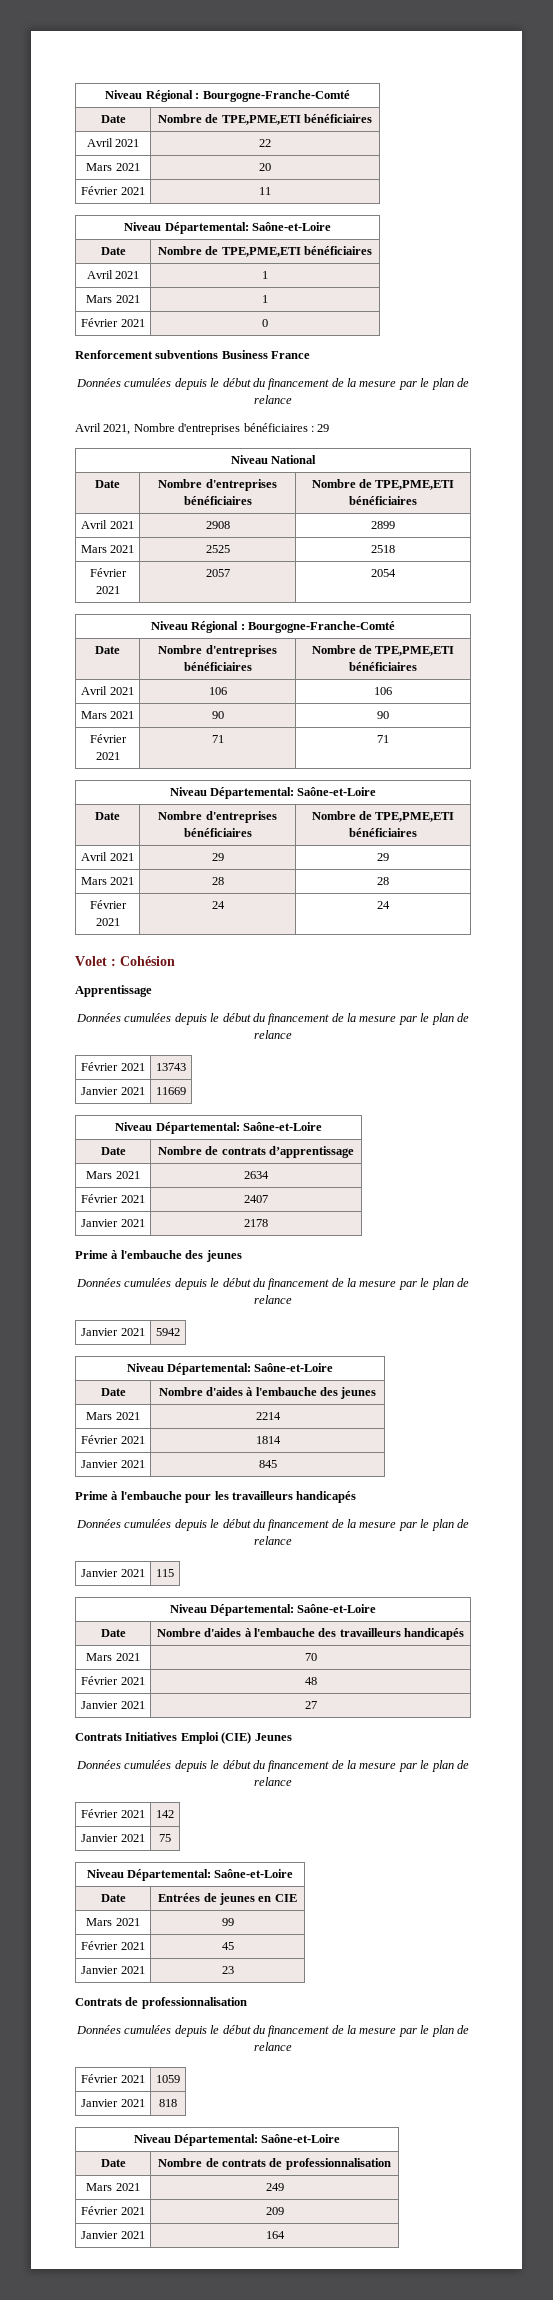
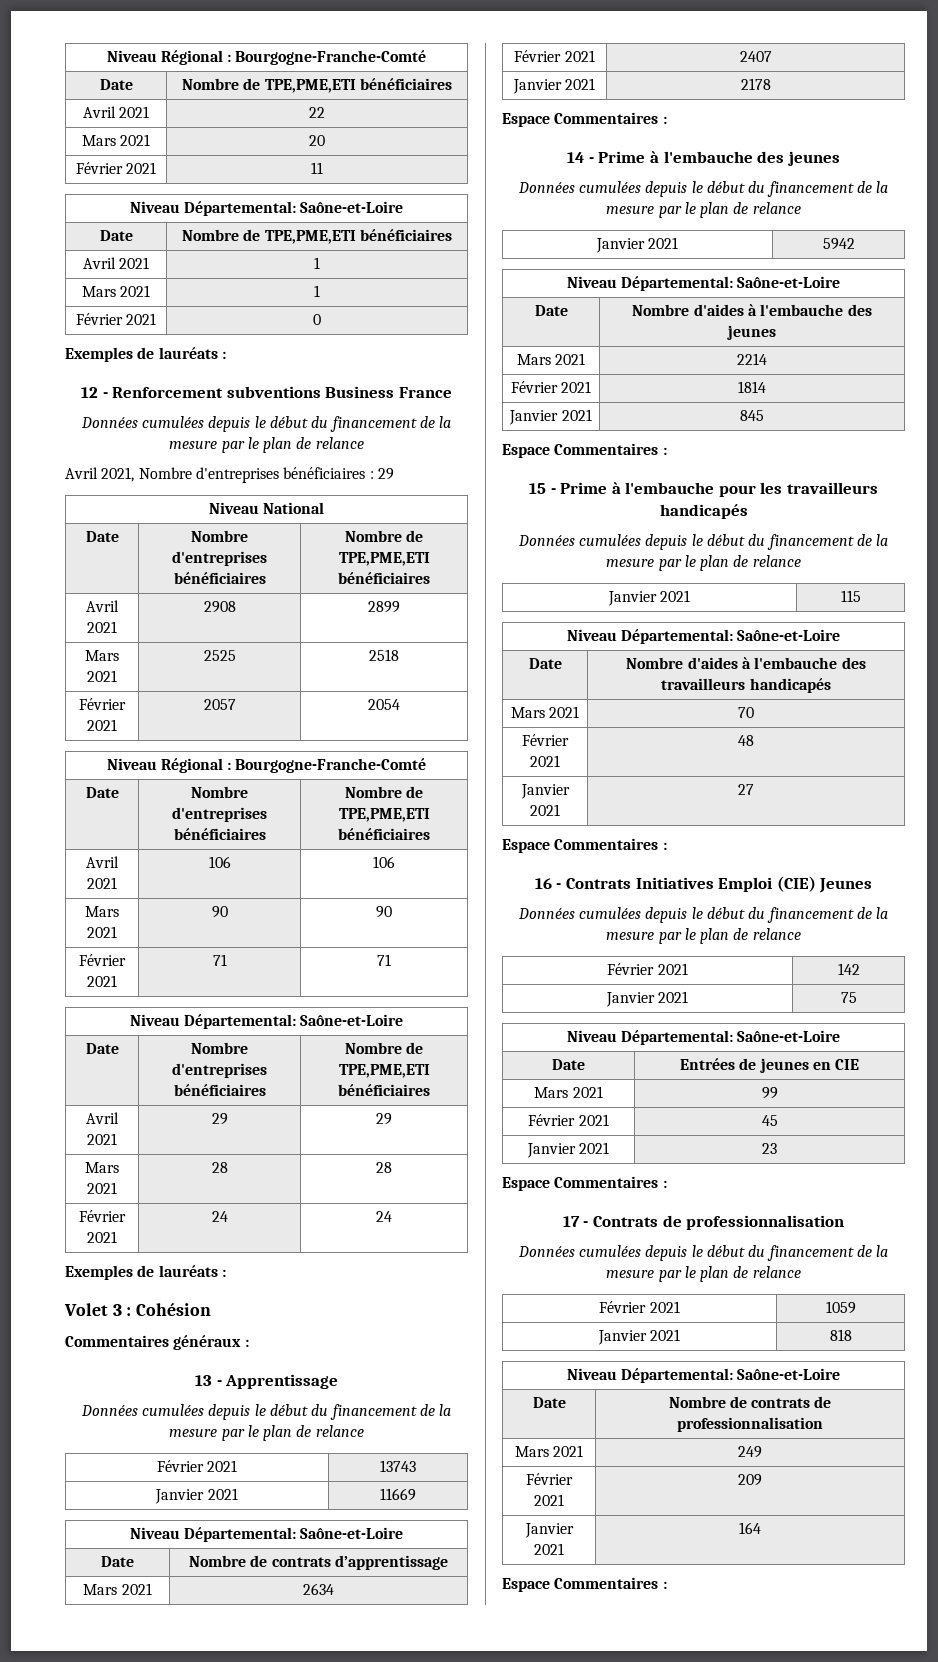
  Février 2021 | 0
- Renforcement subventions Business France
+ Exemples de lauréats :
+ 12 - Renforcement subventions Business France
  Février 2021 | 24 | 24
+ Exemples de lauréats :
- Volet : Cohésion
+ Volet 3 : Cohésion
- Apprentissage
+ Commentaires généraux :
+ 13 - Apprentissage
  Janvier 2021 | 2178
- Prime à l'embauche des jeunes
+ Espace Commentaires :
+ 14 - Prime à l'embauche des jeunes
  Janvier 2021 | 845
- Prime à l'embauche pour les travailleurs handicapés
+ Espace Commentaires :
+ 15 - Prime à l'embauche pour les travailleurs handicapés
  Janvier 2021 | 27
- Contrats Initiatives Emploi (CIE) Jeunes
+ Espace Commentaires :
+ 16 - Contrats Initiatives Emploi (CIE) Jeunes
  Janvier 2021 | 23
- Contrats de professionnalisation
+ Espace Commentaires :
+ 17 - Contrats de professionnalisation
  Janvier 2021 | 164
+ Espace Commentaires :

